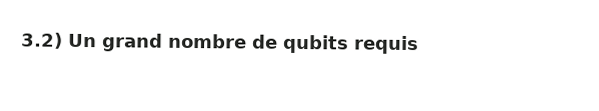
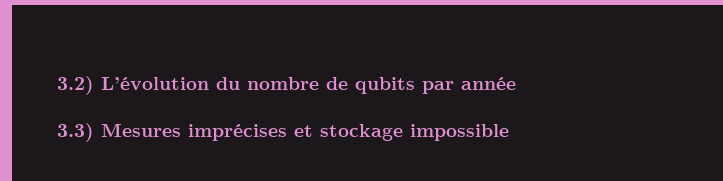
- 3.2) Un grand nombre de qubits requis
+ 3.2) L’évolution du nombre de qubits par année
+ 3.3) Mesures imprécises et stockage impossible

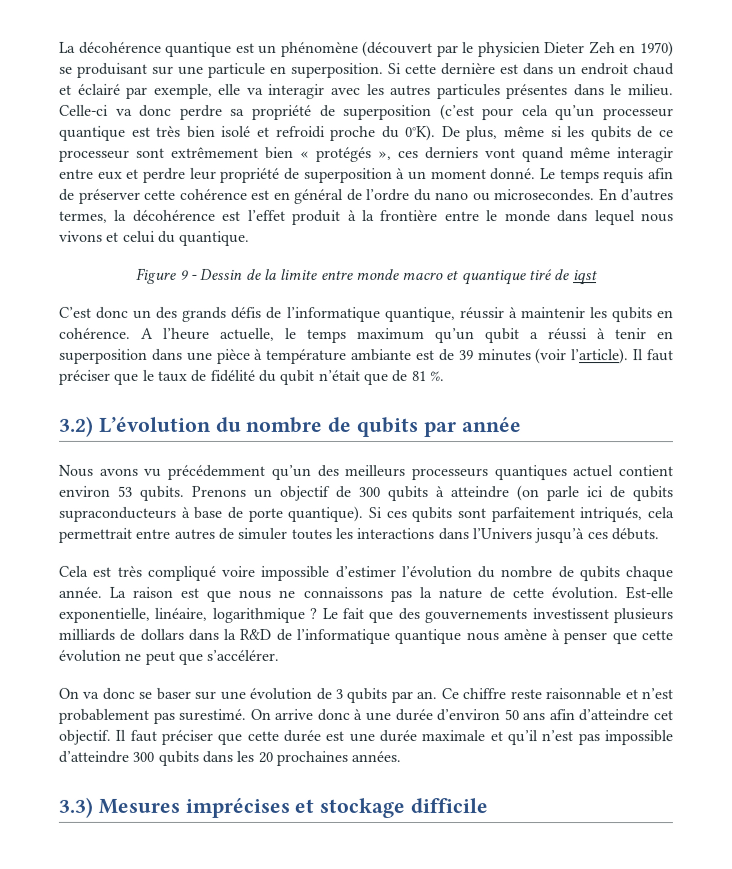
+ La décohérence quantique est un phénomène (découvert par le physicien Dieter Zeh en 1970) se produisant sur une particule en superposition. Si cette dernière est dans un endroit chaud et éclairé par exemple, elle va interagir avec les autres particules présentes dans le milieu. Celle-ci va donc perdre sa propriété de superposition (c’est pour cela qu’un processeur quantique est très bien isolé et refroidi proche du 0°K). De plus, même si les qubits de ce processeur sont extrêmement bien « protégés », ces derniers vont quand même interagir entre eux et perdre leur propriété de superposition à un moment donné. Le temps requis afin de préserver cette cohérence est en général de l’ordre du nano ou microsecondes. En d’autres termes, la décohérence est l’effet produit à la frontière entre le monde dans lequel nous vivons et celui du quantique.
+ Figure 9 - Dessin de la limite entre monde macro et quantique tiré de iqst
+ C’est donc un des grands défis de l’informatique quantique, réussir à maintenir les qubits en cohérence. A l’heure actuelle, le temps maximum qu’un qubit a réussi à tenir en superposition dans une pièce à température ambiante est de 39 minutes (voir l’article). Il faut préciser que le taux de fidélité du qubit n’était que de 81 %.
+ Nous avons vu précédemment qu’un des meilleurs processeurs quantiques actuel contient environ 53 qubits. Prenons un objectif de 300 qubits à atteindre (on parle ici de qubits supraconducteurs à base de porte quantique). Si ces qubits sont parfaitement intriqués, cela permettrait entre autres de simuler toutes les interactions dans l’Univers jusqu’à ces débuts.
+ Cela est très compliqué voire impossible d’estimer l’évolution du nombre de qubits chaque année. La raison est que nous ne connaissons pas la nature de cette évolution. Est-elle exponentielle, linéaire, logarithmique ? Le fait que des gouvernements investissent plusieurs milliards de dollars dans la R&D de l’informatique quantique nous amène à penser que cette évolution ne peut que s’accélérer.
+ On va donc se baser sur une évolution de 3 qubits par an. Ce chiffre reste raisonnable et n’est probablement pas surestimé. On arrive donc à une durée d’environ 50 ans afin d’atteindre cet objectif. Il faut préciser que cette durée est une durée maximale et qu’il n’est pas impossible d’atteindre 300 qubits dans les 20 prochaines années.
- 3.3) Mesures imprécises et stockage impossible
+ 3.3) Mesures imprécises et stockage difficile

